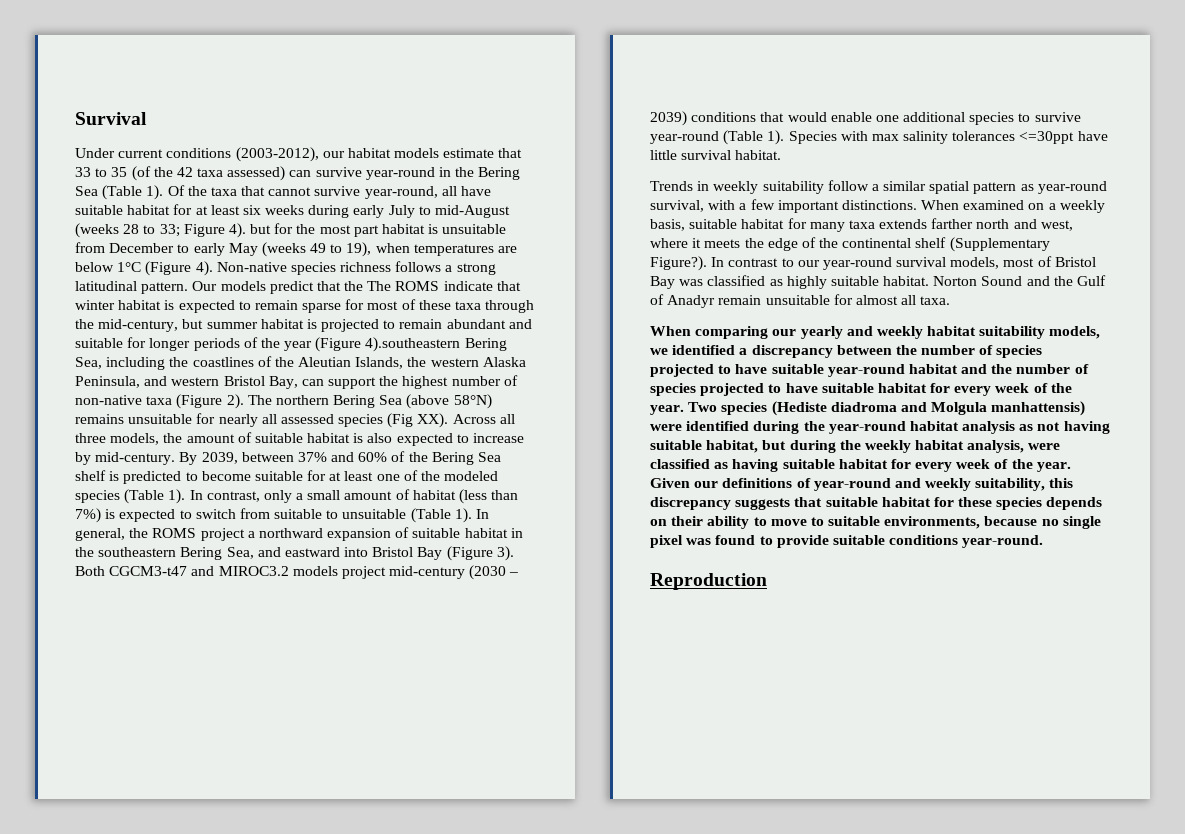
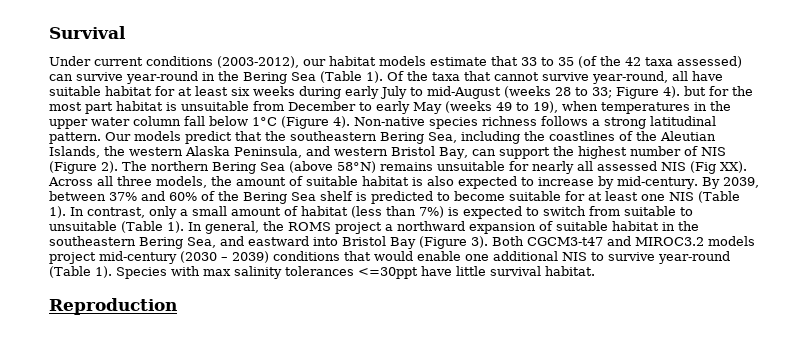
- Of the taxa that cannot survive year-round, all have suitable habitat for at least six weeks during early July to mid-August (weeks 28 to 33; Figure 4). but for the most part habitat is unsuitable from December to early May (weeks 49 to 19), when temperatures are below 1°C (Figure 4).
+ Of the taxa that cannot survive year-round, all have suitable habitat for at least six weeks during early July to mid-August (weeks 28 to 33; Figure 4). but for the most part habitat is unsuitable from December to early May (weeks 49 to 19), when temperatures in the upper water column fall below 1°C (Figure 4).
- Our models predict that the The ROMS indicate that winter habitat is expected to remain sparse for most of these taxa through the mid-century, but summer habitat is projected to remain abundant and suitable for longer periods of the year (Figure 4).southeastern Bering Sea, including the coastlines of the Aleutian Islands, the western Alaska Peninsula, and western Bristol Bay, can support the highest number of non-native taxa (Figure 2).
+ Our models predict that the southeastern Bering Sea, including the coastlines of the Aleutian Islands, the western Alaska Peninsula, and western Bristol Bay, can support the highest number of NIS (Figure 2).
- The northern Bering Sea (above 58°N) remains unsuitable for nearly all assessed species (Fig XX). Across all three models, the amount of suitable habitat is also expected to increase by mid-century.
+ The northern Bering Sea (above 58°N) remains unsuitable for nearly all assessed NIS (Fig XX). Across all three models, the amount of suitable habitat is also expected to increase by mid-century.
- By 2039, between 37% and 60% of the Bering Sea shelf is predicted to become suitable for at least one of the modeled species (Table 1).
+ By 2039, between 37% and 60% of the Bering Sea shelf is predicted to become suitable for at least one NIS (Table 1).
- Both CGCM3-t47 and MIROC3.2 models project mid-century (2030 – 2039) conditions that would enable one additional species to survive year-round (Table 1).
+ Both CGCM3-t47 and MIROC3.2 models project mid-century (2030 – 2039) conditions that would enable one additional NIS to survive year-round (Table 1).
- Trends in weekly suitability follow a similar spatial pattern as year-round survival, with a few important distinctions. When examined on a weekly basis, suitable habitat for many taxa extends farther north and west, where it meets the edge of the continental shelf (Supplementary Figure?). In contrast to our year-round survival models, most of Bristol Bay was classified as highly suitable habitat. Norton Sound and the Gulf of Anadyr remain unsuitable for almost all taxa.
- When comparing our yearly and weekly habitat suitability models, we identified a discrepancy between the number of species projected to have suitable year-round habitat and the number of species projected to have suitable habitat for every week of the year. Two species (Hediste diadroma and Molgula manhattensis) were identified during the year-round habitat analysis as not having suitable habitat, but during the weekly habitat analysis, were classified as having suitable habitat for every week of the year. Given our definitions of year-round and weekly suitability, this discrepancy suggests that suitable habitat for these species depends on their ability to move to suitable environments, because no single pixel was found to provide suitable conditions year-round.

